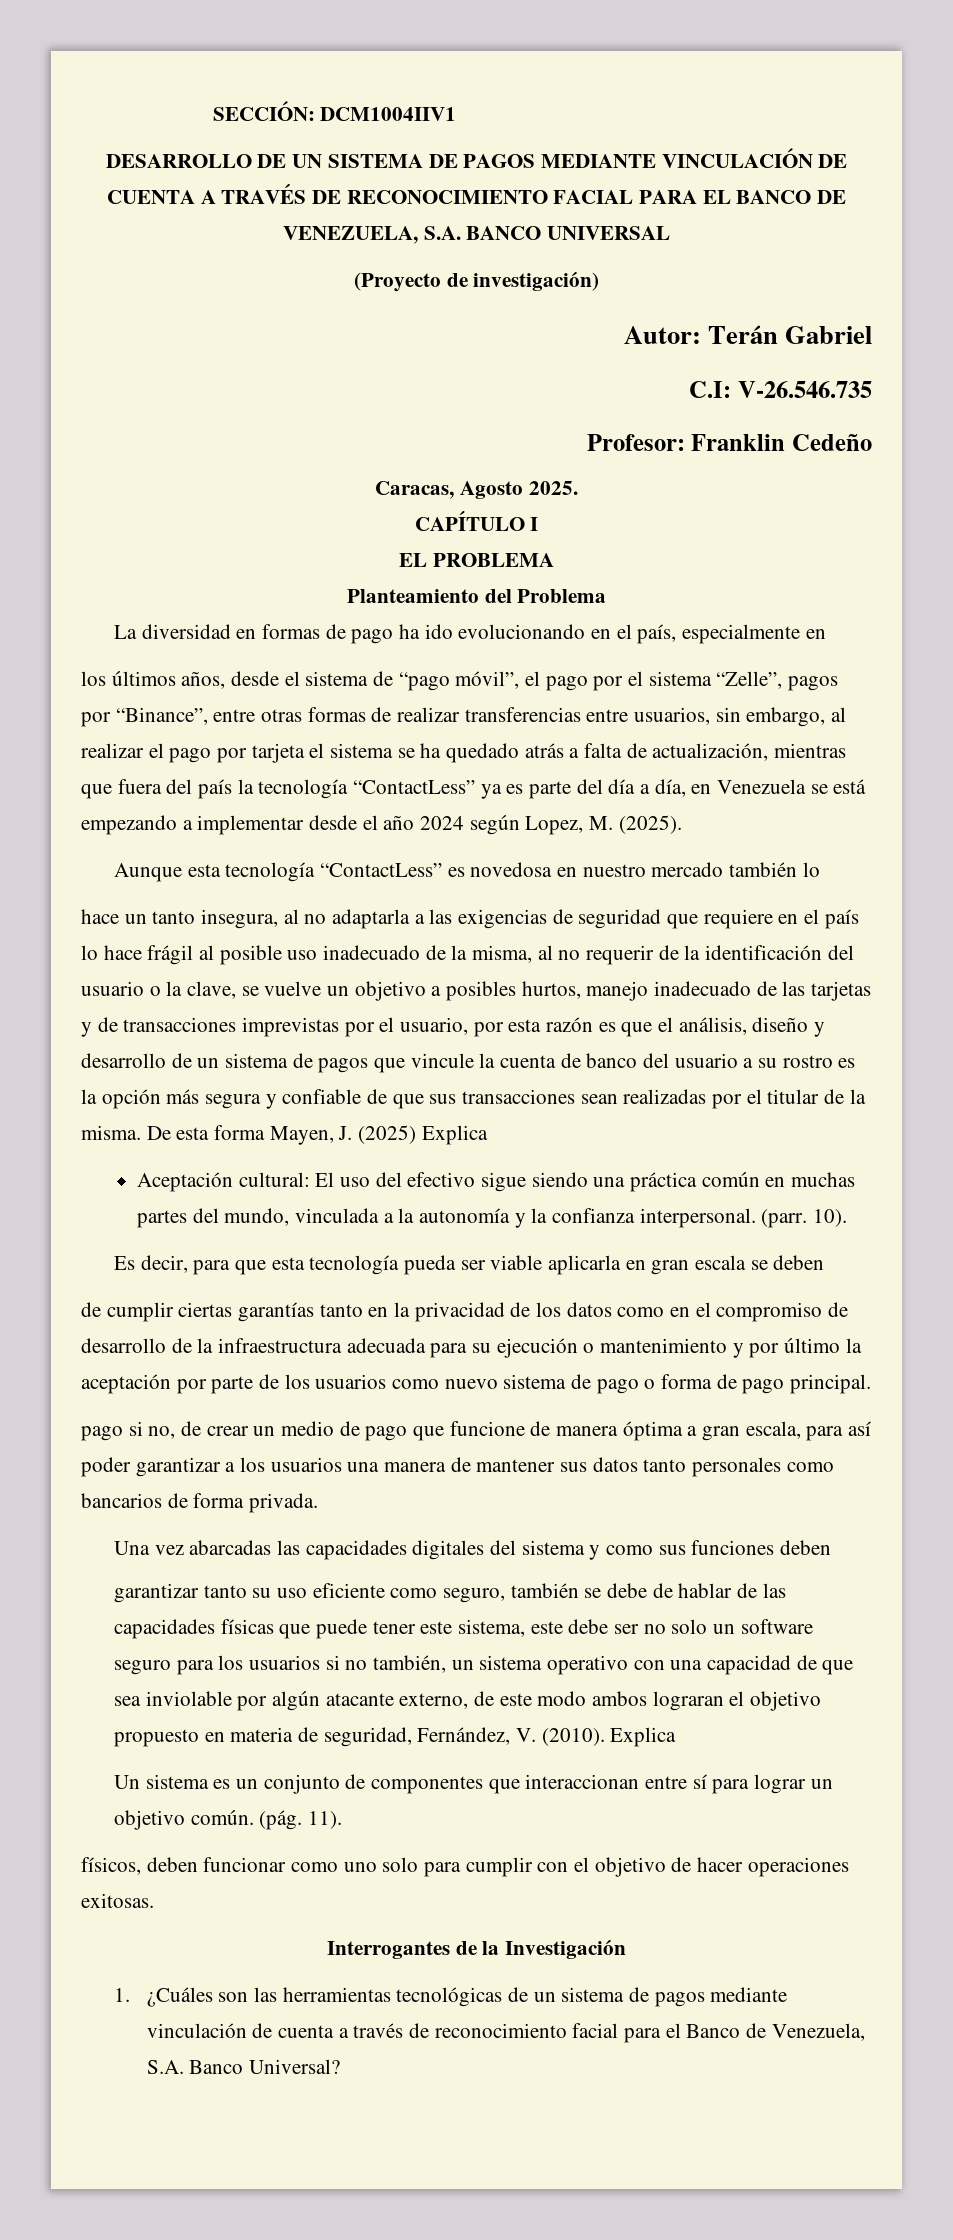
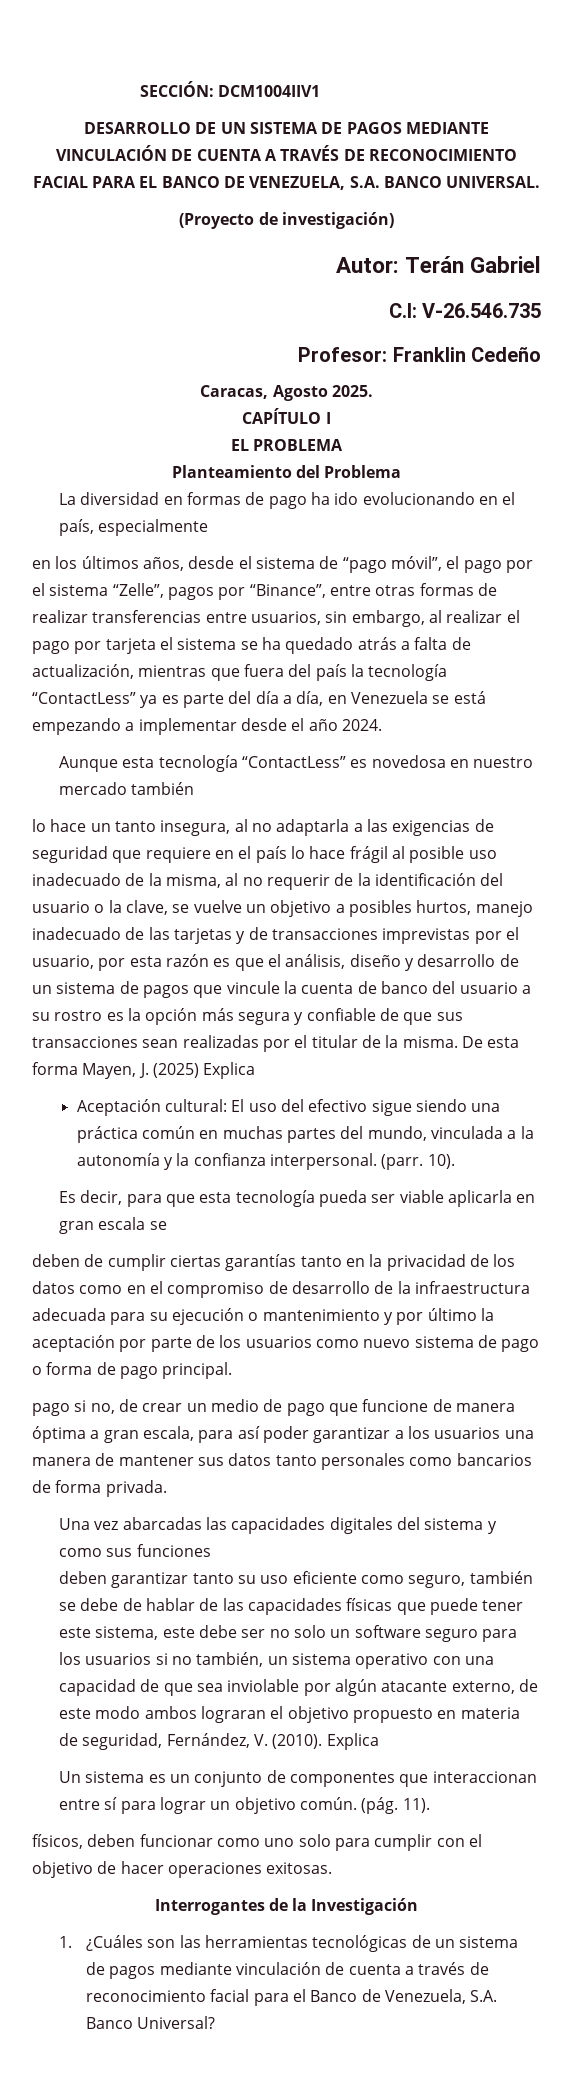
- DESARROLLO DE UN SISTEMA DE PAGOS MEDIANTE VINCULACIÓN DE CUENTA A TRAVÉS DE RECONOCIMIENTO FACIAL PARA EL BANCO DE VENEZUELA, S.A. BANCO UNIVERSAL
+ DESARROLLO DE UN SISTEMA DE PAGOS MEDIANTE VINCULACIÓN DE CUENTA A TRAVÉS DE RECONOCIMIENTO FACIAL PARA EL BANCO DE VENEZUELA, S.A. BANCO UNIVERSAL.
- La diversidad en formas de pago ha ido evolucionando en el país, especialmente en
- los últimos años, desde el sistema de “pago móvil”, el pago por el sistema “Zelle”, pagos por “Binance”, entre otras formas de realizar transferencias entre usuarios, sin embargo, al realizar el pago por tarjeta el sistema se ha quedado atrás a falta de actualización, mientras que fuera del país la tecnología “ContactLess” ya es parte del día a día, en Venezuela se está empezando a implementar desde el año 2024 según Lopez, M. (2025).
+ La diversidad en formas de pago ha ido evolucionando en el país, especialmente
+ en los últimos años, desde el sistema de “pago móvil”, el pago por el sistema “Zelle”, pagos por “Binance”, entre otras formas de realizar transferencias entre usuarios, sin embargo, al realizar el pago por tarjeta el sistema se ha quedado atrás a falta de actualización, mientras que fuera del país la tecnología “ContactLess” ya es parte del día a día, en Venezuela se está empezando a implementar desde el año 2024.
- Aunque esta tecnología “ContactLess” es novedosa en nuestro mercado también lo
- hace un tanto insegura, al no adaptarla a las exigencias de seguridad que requiere en el país lo hace frágil al posible uso inadecuado de la misma, al no requerir de la identificación del usuario o la clave, se vuelve un objetivo a posibles hurtos, manejo inadecuado de las tarjetas y de transacciones imprevistas por el usuario, por esta razón es que el análisis, diseño y desarrollo de un sistema de pagos que vincule la cuenta de banco del usuario a su rostro es la opción más segura y confiable de que sus transacciones sean realizadas por el titular de la misma.
+ Aunque esta tecnología “ContactLess” es novedosa en nuestro mercado también
+ lo hace un tanto insegura, al no adaptarla a las exigencias de seguridad que requiere en el país lo hace frágil al posible uso inadecuado de la misma, al no requerir de la identificación del usuario o la clave, se vuelve un objetivo a posibles hurtos, manejo inadecuado de las tarjetas y de transacciones imprevistas por el usuario, por esta razón es que el análisis, diseño y desarrollo de un sistema de pagos que vincule la cuenta de banco del usuario a su rostro es la opción más segura y confiable de que sus transacciones sean realizadas por el titular de la misma.
- Es decir, para que esta tecnología pueda ser viable aplicarla en gran escala se deben
- de cumplir ciertas garantías tanto en la privacidad de los datos como en el compromiso de desarrollo de la infraestructura adecuada para su ejecución o mantenimiento y por último la aceptación por parte de los usuarios como nuevo sistema de pago o forma de pago principal.
+ Es decir, para que esta tecnología pueda ser viable aplicarla en gran escala se
+ deben de cumplir ciertas garantías tanto en la privacidad de los datos como en el compromiso de desarrollo de la infraestructura adecuada para su ejecución o mantenimiento y por último la aceptación por parte de los usuarios como nuevo sistema de pago o forma de pago principal.
- Una vez abarcadas las capacidades digitales del sistema y como sus funciones deben
- garantizar tanto su uso eficiente como seguro, también se debe de hablar de las capacidades físicas que puede tener este sistema, este debe ser no solo un software seguro para los usuarios si no también, un sistema operativo con una capacidad de que sea inviolable por algún atacante externo, de este modo ambos lograran el objetivo propuesto en materia de seguridad, Fernández, V. (2010).
+ Una vez abarcadas las capacidades digitales del sistema y como sus funciones
+ deben garantizar tanto su uso eficiente como seguro, también se debe de hablar de las capacidades físicas que puede tener este sistema, este debe ser no solo un software seguro para los usuarios si no también, un sistema operativo con una capacidad de que sea inviolable por algún atacante externo, de este modo ambos lograran el objetivo propuesto en materia de seguridad, Fernández, V. (2010).

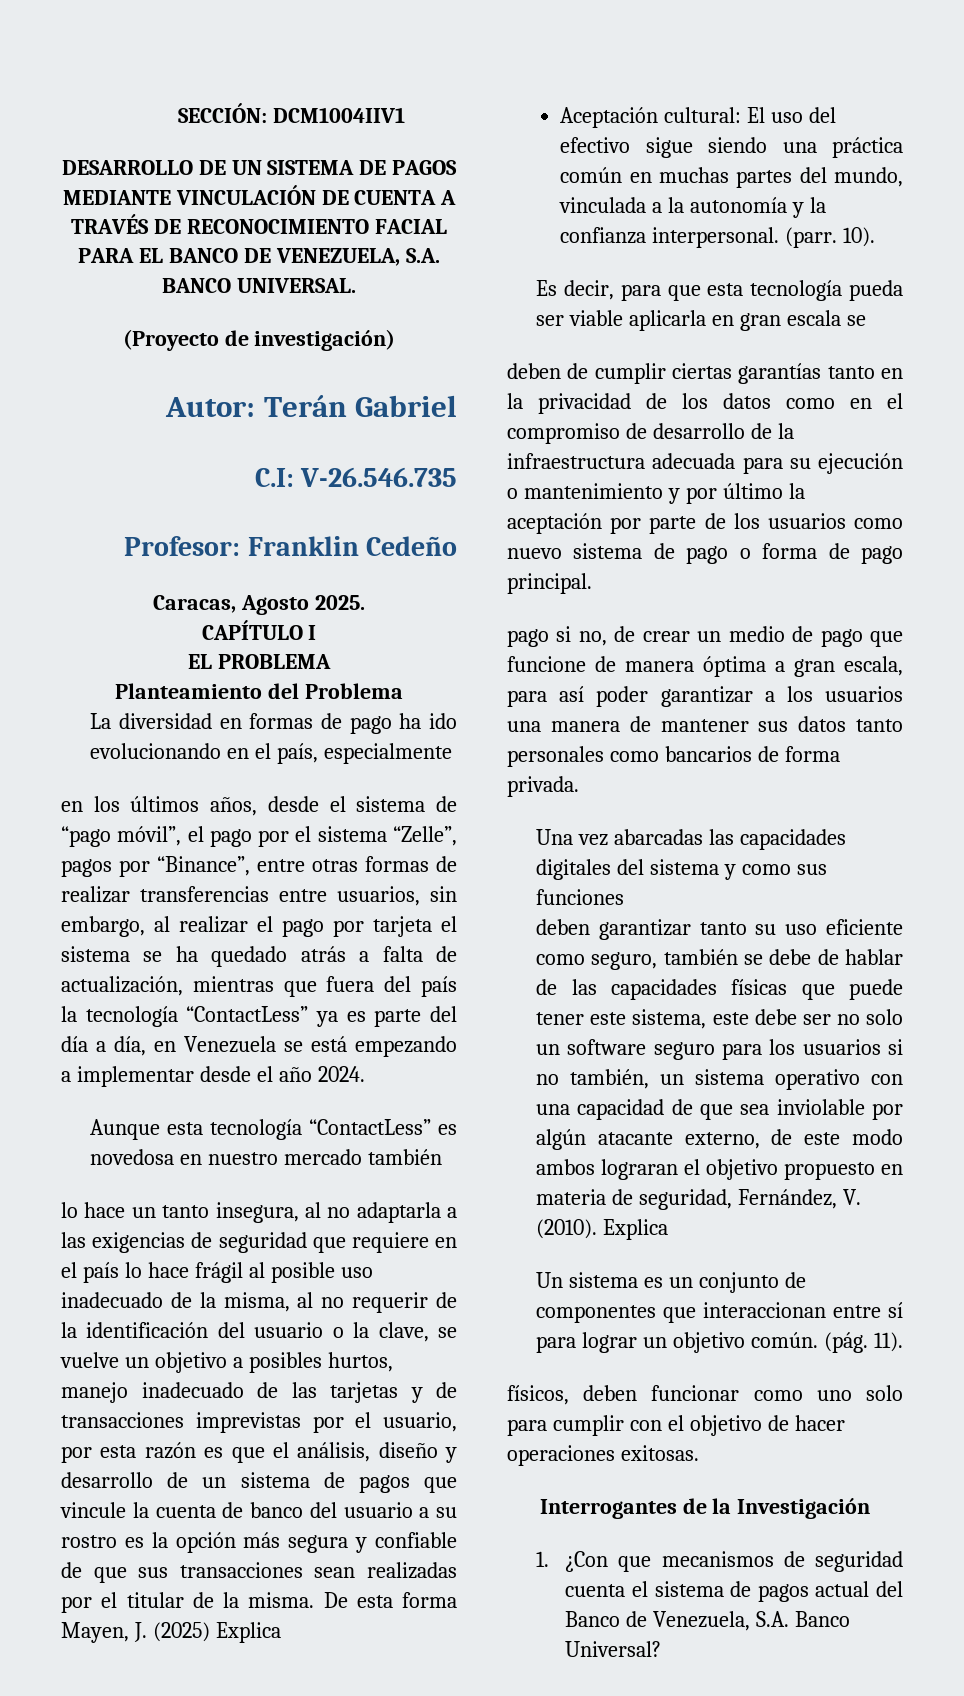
- 1. ¿Cuáles son las herramientas tecnológicas de un sistema de pagos mediante vinculación de cuenta a través de reconocimiento facial para el Banco de Venezuela, S.A. Banco Universal?
+ 1. ¿Con que mecanismos de seguridad cuenta el sistema de pagos actual del Banco de Venezuela, S.A. Banco Universal?

